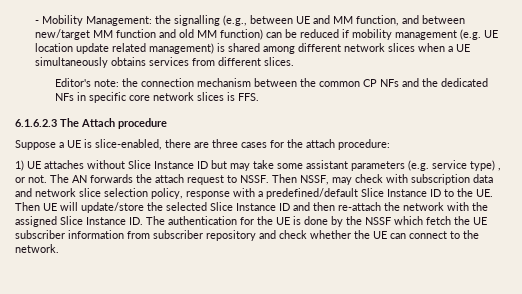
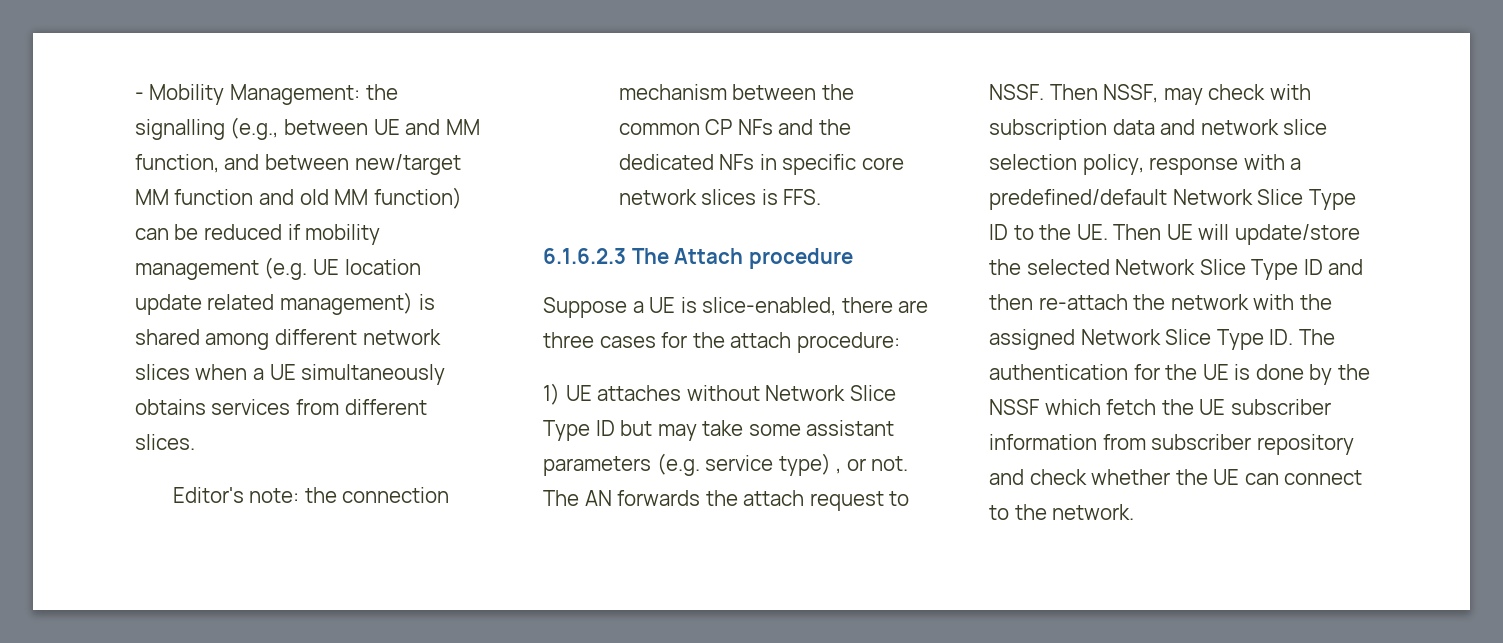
- 1) UE attaches without Slice Instance ID but may take some assistant parameters (e.g. service type) , or not.
+ 1) UE attaches without Network Slice Type ID but may take some assistant parameters (e.g. service type) , or not.
- Then NSSF, may check with subscription data and network slice selection policy, response with a predefined/default Slice Instance ID to the UE. Then UE will update/store the selected Slice Instance ID and then re-attach the network with the assigned Slice Instance ID. The authentication for the UE is done by the NSSF which fetch the UE subscriber information from subscriber repository and check whether the UE can connect to the network.
+ Then NSSF, may check with subscription data and network slice selection policy, response with a predefined/default Network Slice Type ID to the UE. Then UE will update/store the selected Network Slice Type ID and then re-attach the network with the assigned Network Slice Type ID. The authentication for the UE is done by the NSSF which fetch the UE subscriber information from subscriber repository and check whether the UE can connect to the network.

